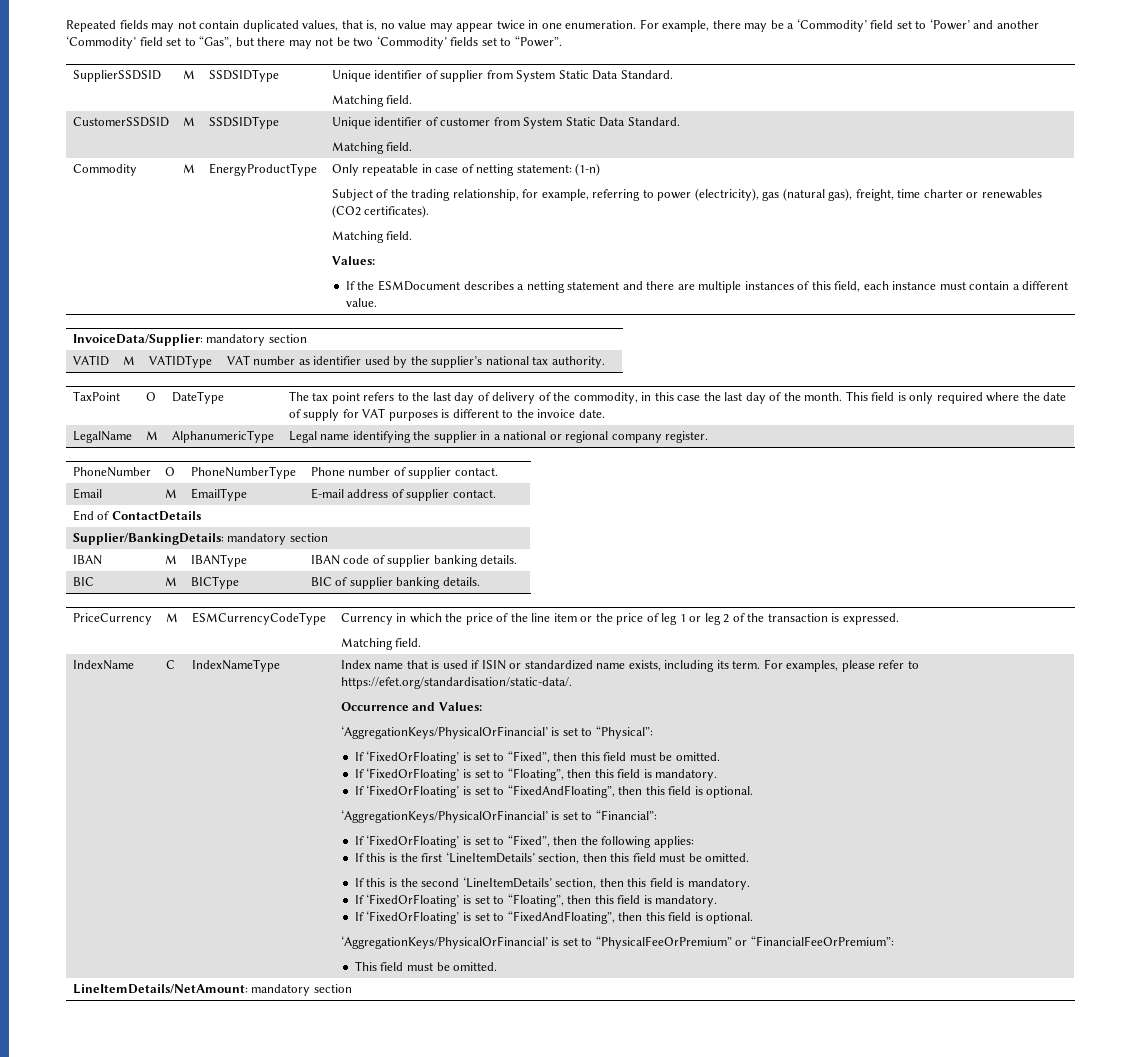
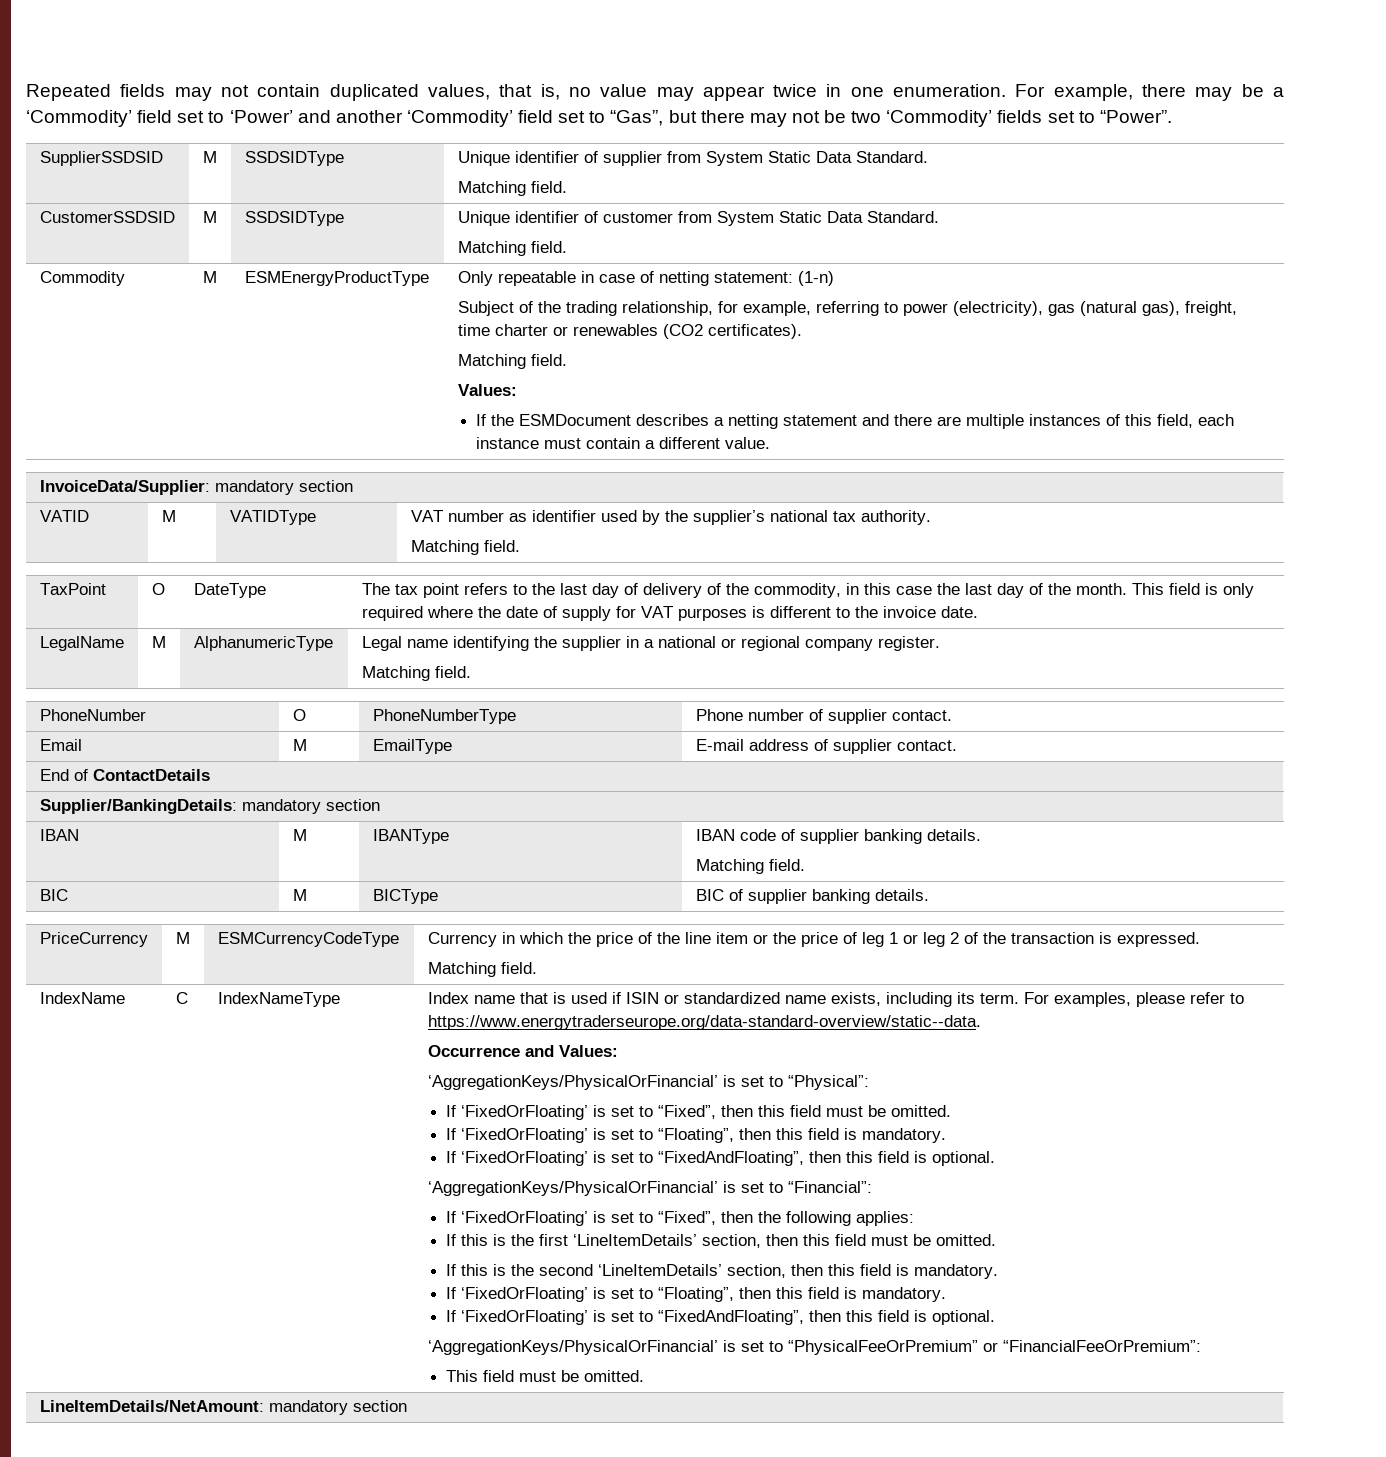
- EnergyProductType
+ ESMEnergyProductType
  VATID | M | VATIDType | VAT number as identifier used by the supplier’s national tax authority.
+ Matching field.
  LegalName | M | AlphanumericType | Legal name identifying the supplier in a national or regional company register.
+ Matching field.
  IBAN | M | IBANType | IBAN code of supplier banking details.
+ Matching field.
- For examples, please refer to https://efet.org/standardisation/static-data/.
+ For examples, please refer to https://www.energytraderseurope.org/data-standard-overview/static--data.

